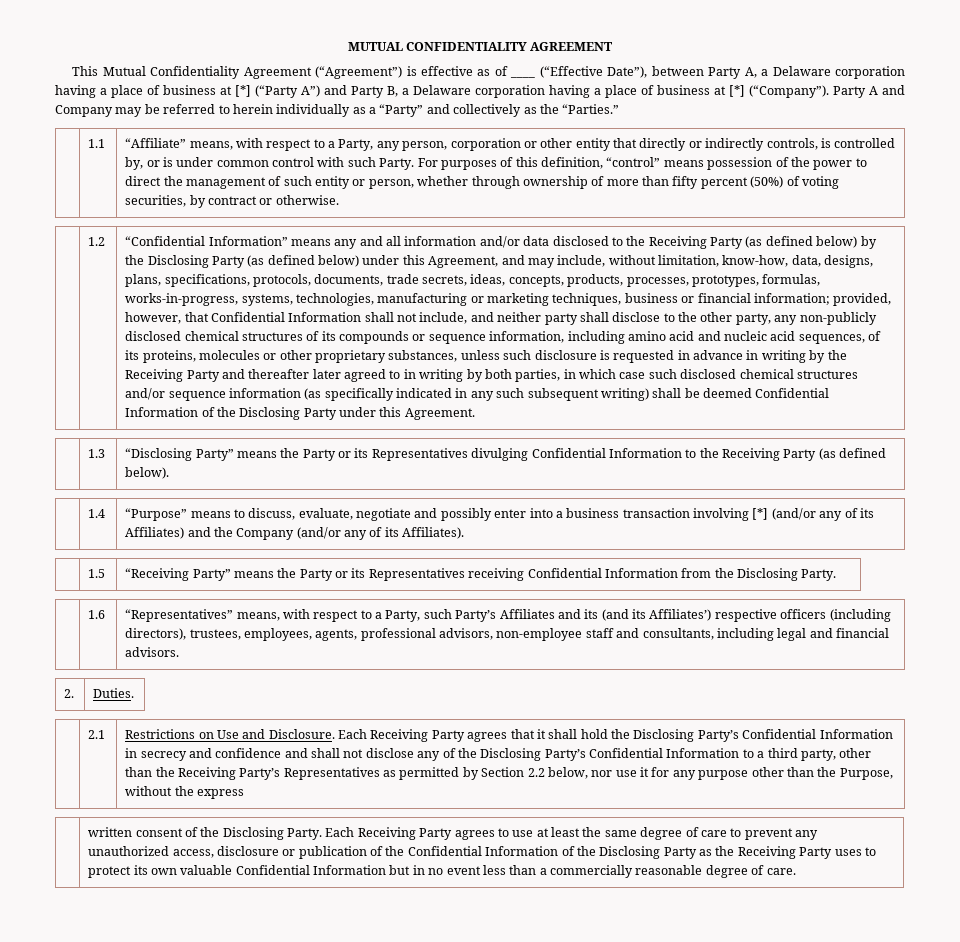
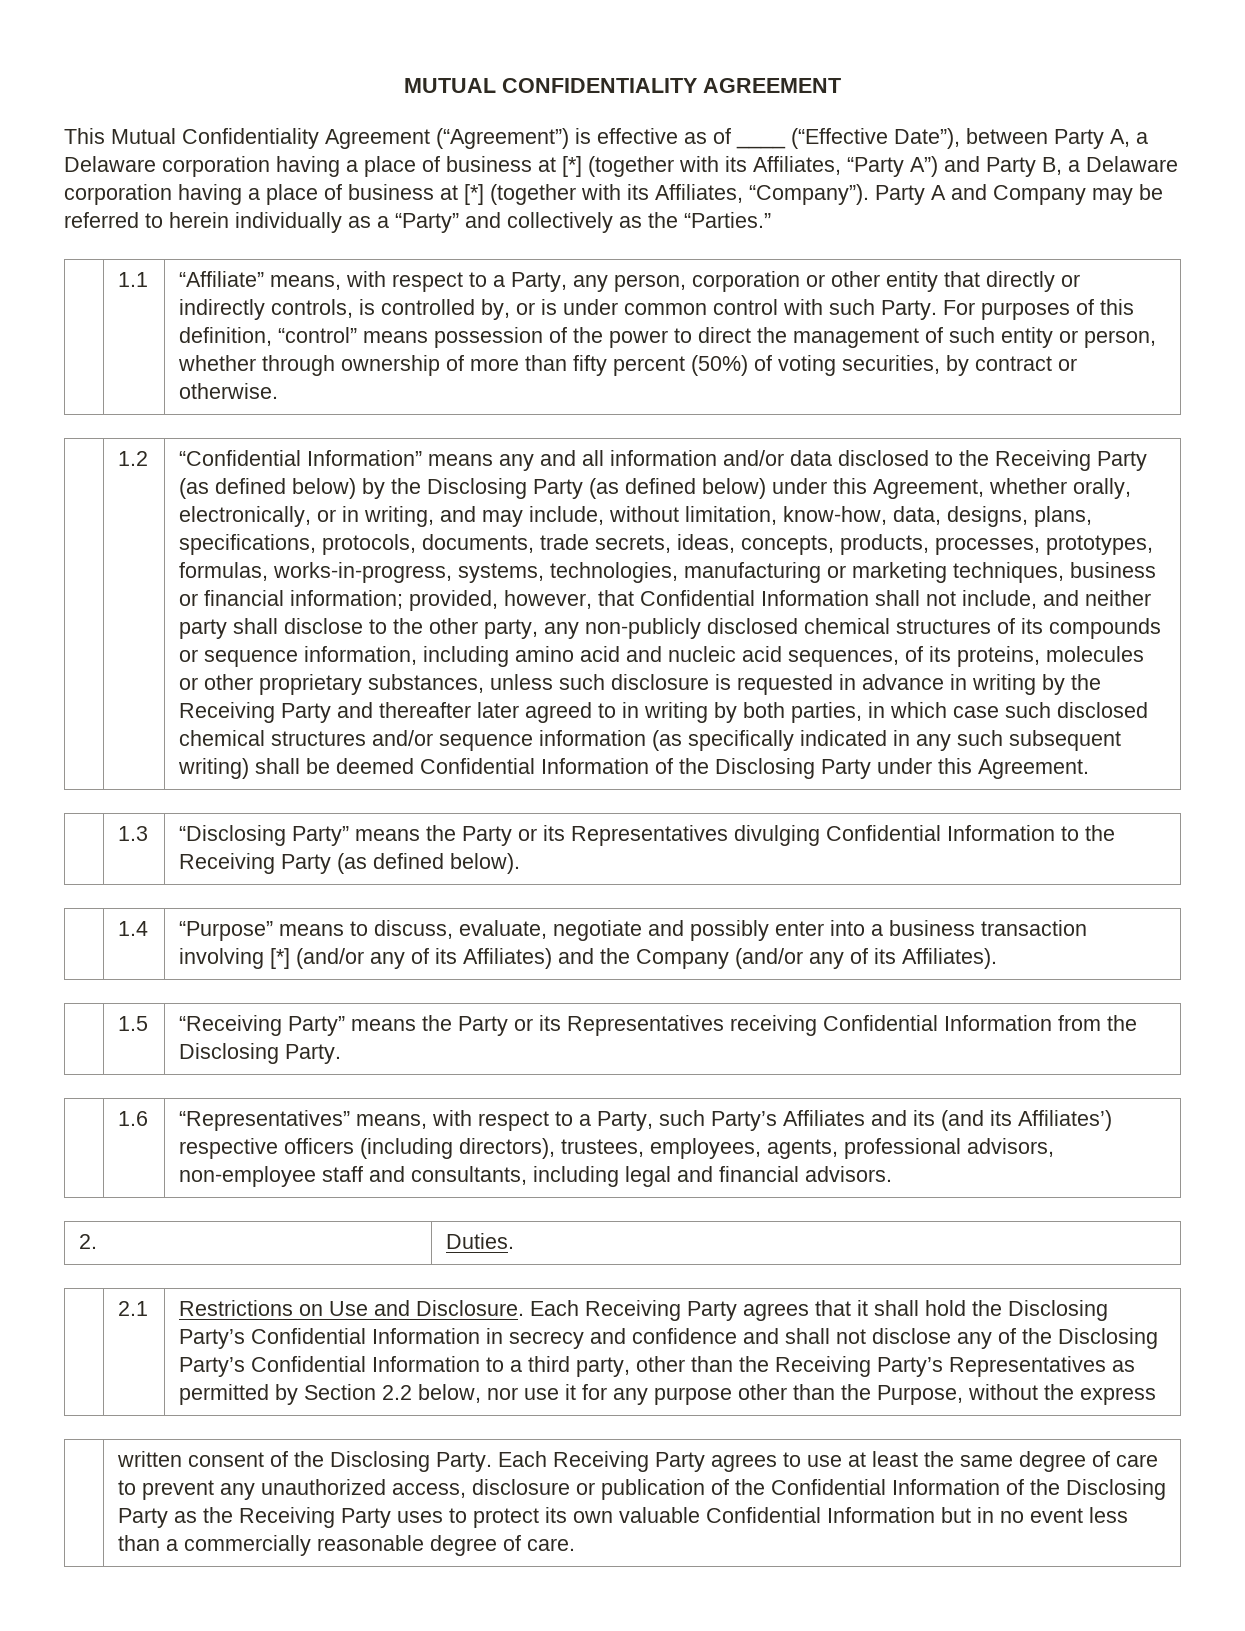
- This Mutual Confidentiality Agreement (“Agreement”) is effective as of ____ (“Effective Date”), between Party A, a Delaware corporation having a place of business at [*] (“Party A”) and Party B, a Delaware corporation having a place of business at [*] (“Company”).
+ This Mutual Confidentiality Agreement (“Agreement”) is effective as of ____ (“Effective Date”), between Party A, a Delaware corporation having a place of business at [*] (together with its Affiliates, “Party A”) and Party B, a Delaware corporation having a place of business at [*] (together with its Affiliates, “Company”).
- “Confidential Information” means any and all information and/or data disclosed to the Receiving Party (as defined below) by the Disclosing Party (as defined below) under this Agreement, and may include, without limitation, know-how, data, designs, plans, specifications, protocols, documents, trade secrets, ideas, concepts, products, processes, prototypes, formulas, works-in-progress, systems, technologies, manufacturing or marketing techniques, business or financial information;
+ “Confidential Information” means any and all information and/or data disclosed to the Receiving Party (as defined below) by the Disclosing Party (as defined below) under this Agreement, whether orally, electronically, or in writing, and may include, without limitation, know-how, data, designs, plans, specifications, protocols, documents, trade secrets, ideas, concepts, products, processes, prototypes, formulas, works-in-progress, systems, technologies, manufacturing or marketing techniques, business or financial information;

